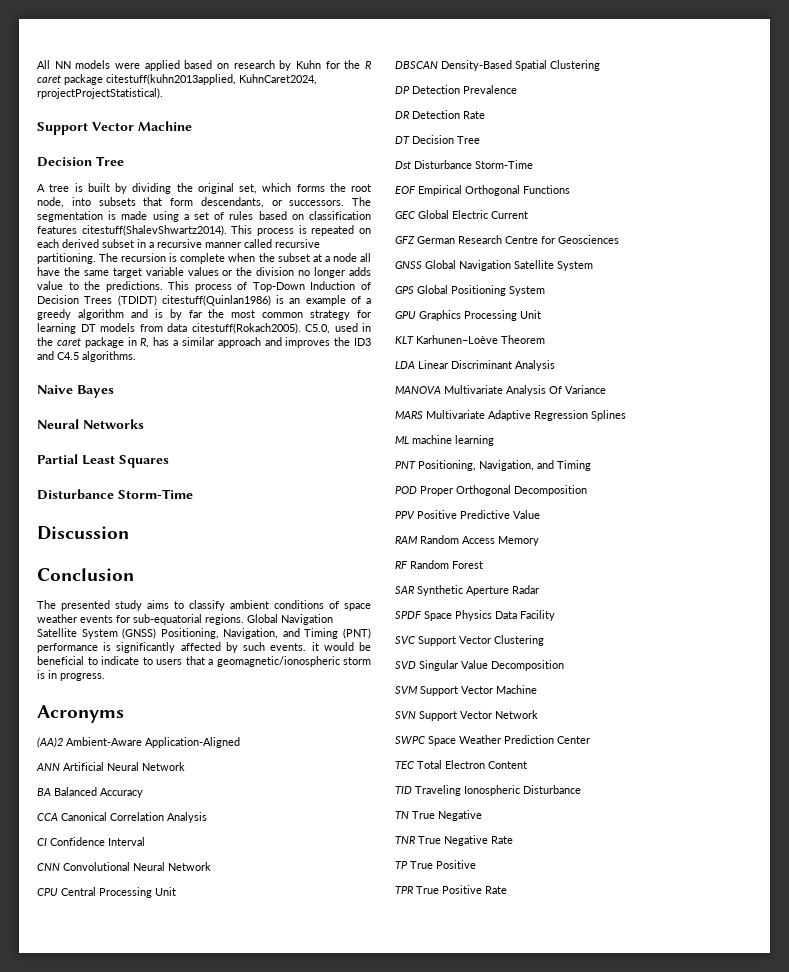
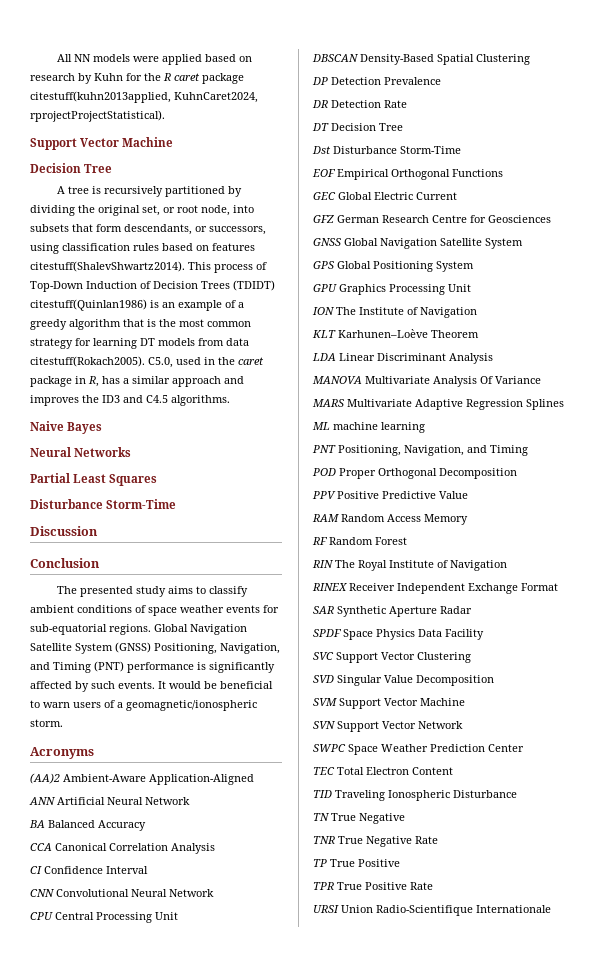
- A tree is built by dividing the original set, which forms the root node, into subsets that form descendants, or successors. The segmentation is made using a set of rules based on classification features citestuff(ShalevShwartz2014).
+ A tree is recursively partitioned by dividing the original set, or root node, into subsets that form descendants, or successors, using classification rules based on features citestuff(ShalevShwartz2014).
- This process is repeated on each derived subset in a recursive manner called recursive partitioning. The recursion is complete when the subset at a node all have the same target variable values or the division no longer adds value to the predictions. This process of Top-Down Induction of Decision Trees (TDIDT) citestuff(Quinlan1986) is an example of a greedy algorithm and is by far the most common strategy for learning DT models from data citestuff(Rokach2005).
+ This process of Top-Down Induction of Decision Trees (TDIDT) citestuff(Quinlan1986) is an example of a greedy algorithm that is the most common strategy for learning DT models from data citestuff(Rokach2005).
- Global Navigation Satellite System (GNSS) Positioning, Navigation, and Timing (PNT) performance is significantly affected by such events. it would be beneficial to indicate to users that a geomagnetic/ionospheric storm is in progress.
+ Global Navigation Satellite System (GNSS) Positioning, Navigation, and Timing (PNT) performance is significantly affected by such events. It would be beneficial to warn users of a geomagnetic/ionospheric storm.
+ ION The Institute of Navigation
+ RIN The Royal Institute of Navigation
+ RINEX Receiver Independent Exchange Format
+ URSI Union Radio-Scientifique Internationale

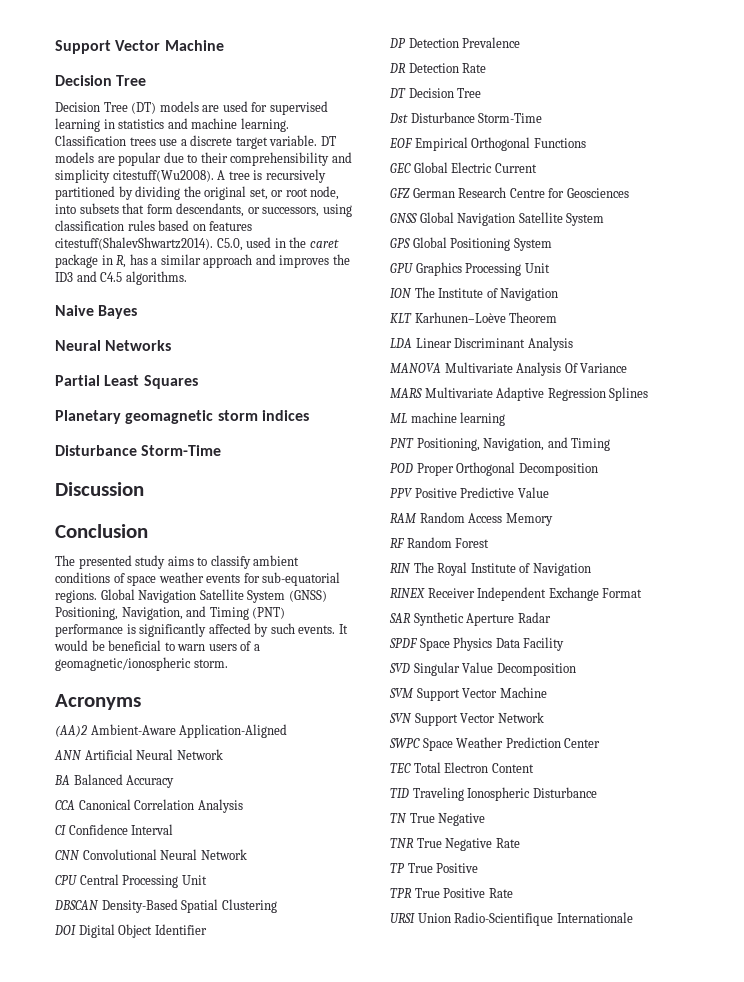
- All NN models were applied based on research by Kuhn for the R caret package citestuff(kuhn2013applied, KuhnCaret2024, rprojectProjectStatistical).
+ Decision Tree (DT) models are used for supervised learning in statistics and machine learning. Classification trees use a discrete target variable. DT models are popular due to their comprehensibility and simplicity citestuff(Wu2008).
- This process of Top-Down Induction of Decision Trees (TDIDT) citestuff(Quinlan1986) is an example of a greedy algorithm that is the most common strategy for learning DT models from data citestuff(Rokach2005).
+ Planetary geomagnetic storm indices
+ DOI Digital Object Identifier
- SVC Support Vector Clustering

